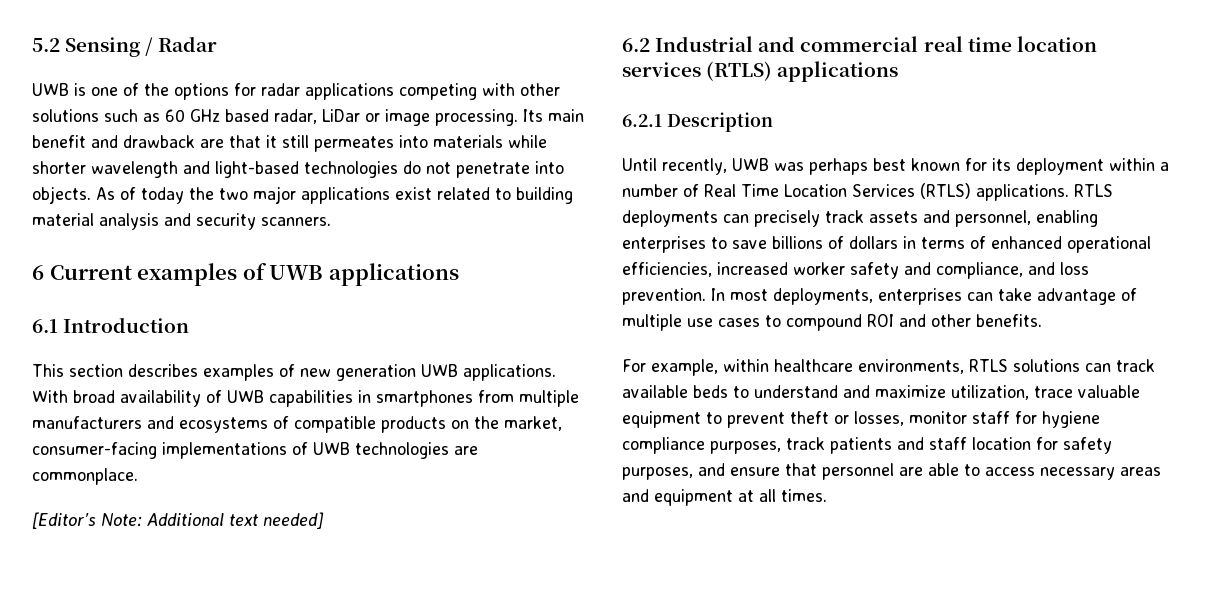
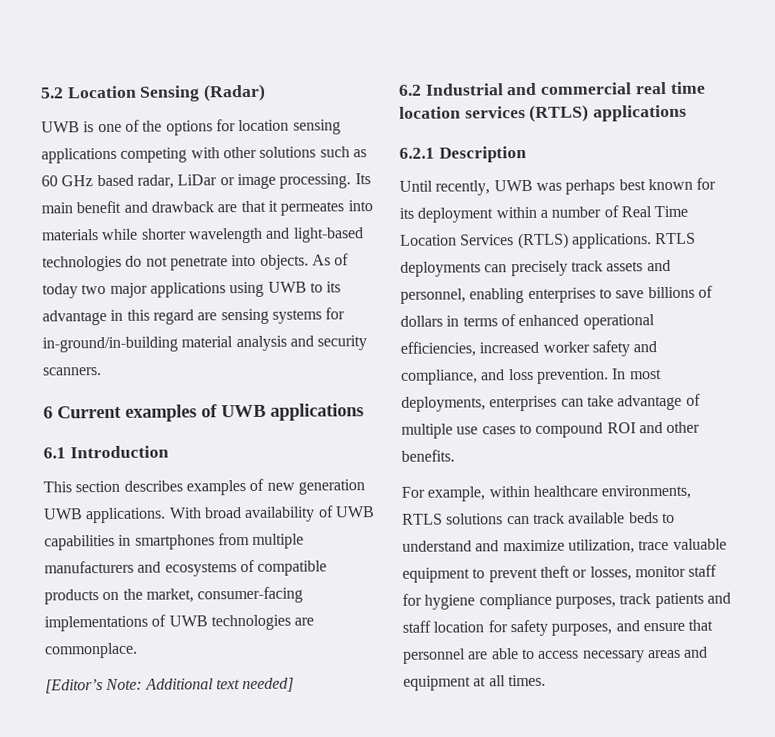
- 5.2 Sensing / Radar
+ 5.2 Location Sensing (Radar)
- UWB is one of the options for radar applications competing with other solutions such as 60 GHz based radar, LiDar or image processing.
+ UWB is one of the options for location sensing applications competing with other solutions such as 60 GHz based radar, LiDar or image processing.
- Its main benefit and drawback are that it still permeates into materials while shorter wavelength and light-based technologies do not penetrate into objects.
+ Its main benefit and drawback are that it permeates into materials while shorter wavelength and light-based technologies do not penetrate into objects.
- As of today the two major applications exist related to building material analysis and security scanners.
+ As of today two major applications using UWB to its advantage in this regard are sensing systems for in-ground/in-building material analysis and security scanners.

